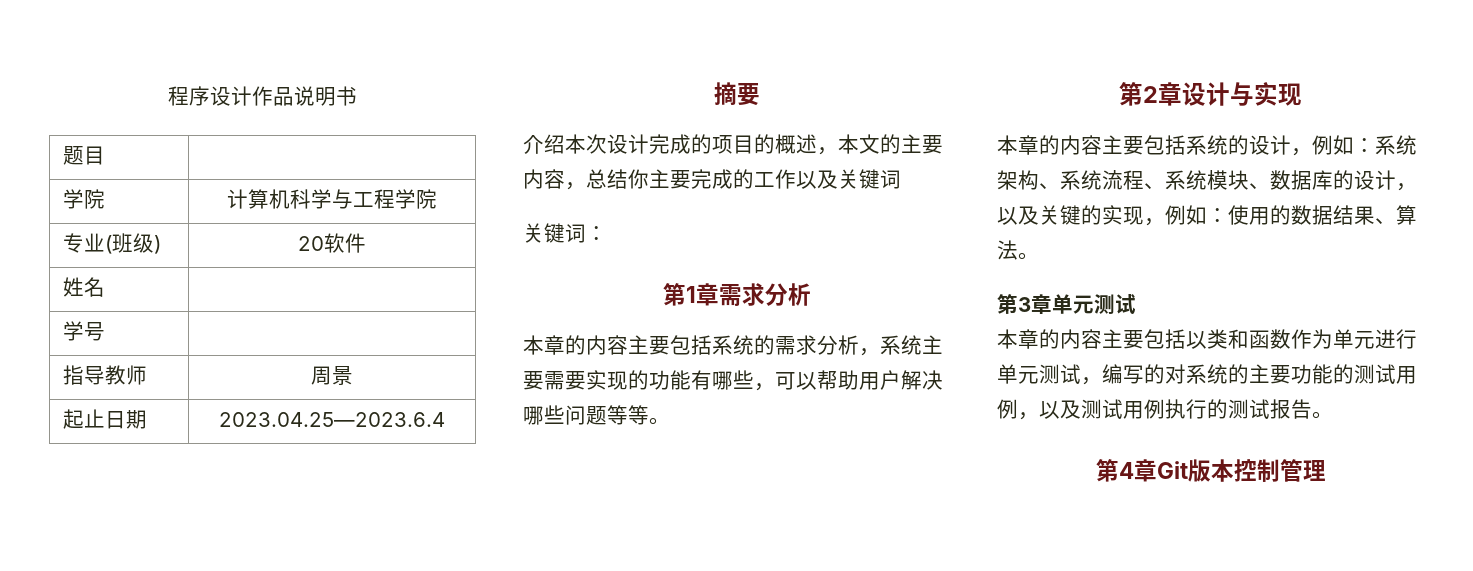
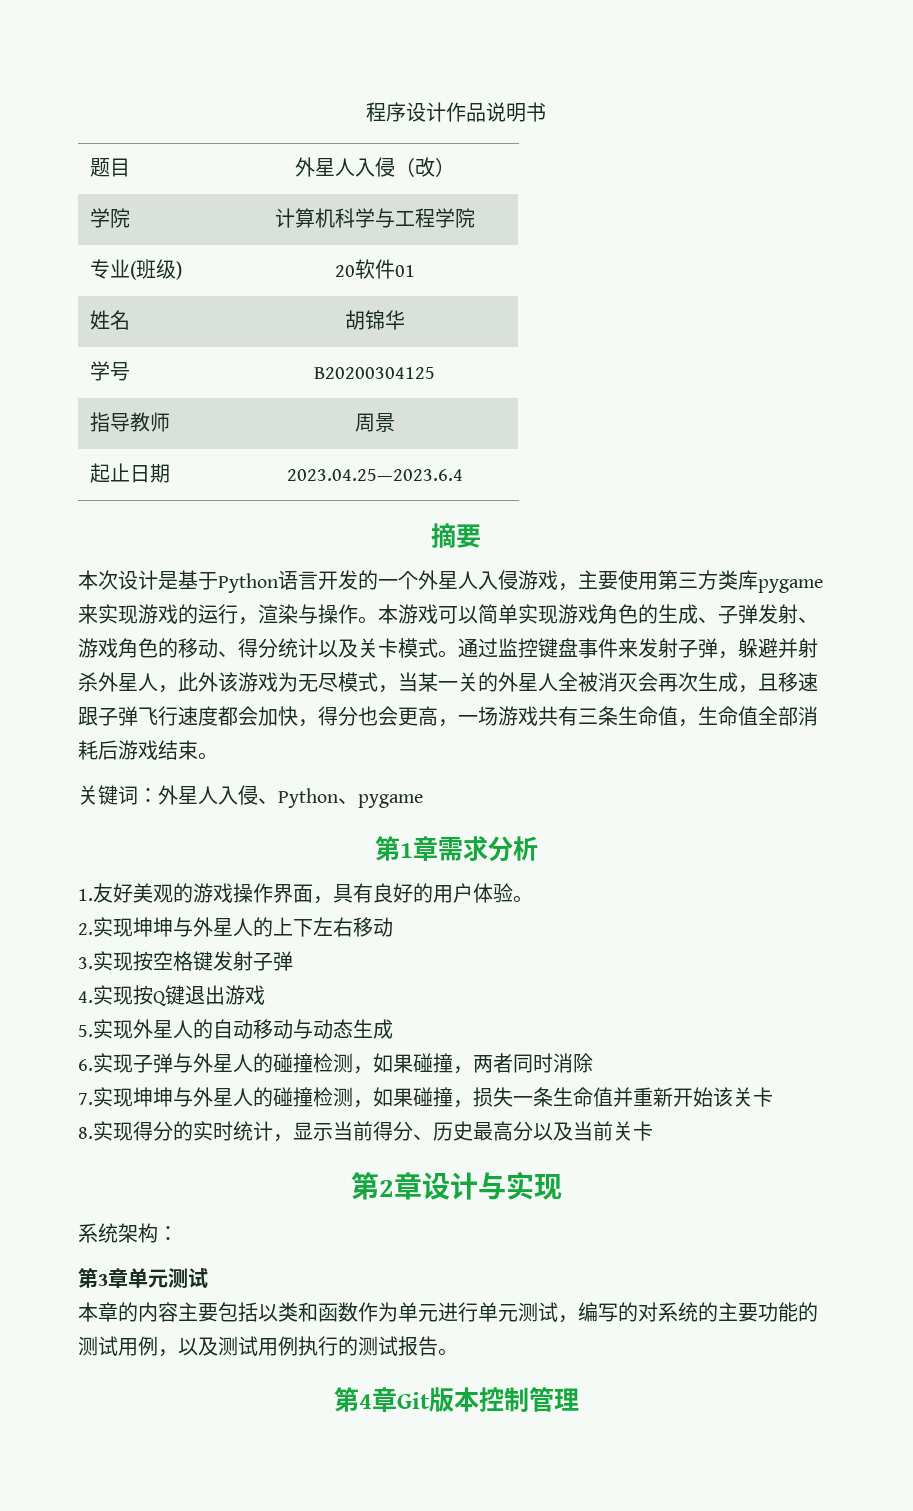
- 题目 |
+ 题目 | 外星人入侵（改）
- 专业(班级) | 20软件
+ 专业(班级) | 20软件01
- 姓名 |
+ 姓名 | 胡锦华
- 学号 |
+ 学号 | B20200304125
- 介绍本次设计完成的项目的概述，本文的主要内容，总结你主要完成的工作以及关键词
- 关键词：
+ 本次设计是基于Python语言开发的一个外星人入侵游戏，主要使用第三方类库pygame来实现游戏的运行，渲染与操作。本游戏可以简单实现游戏角色的生成、子弹发射、游戏角色的移动、得分统计以及关卡模式。通过监控键盘事件来发射子弹，躲避并射杀外星人，此外该游戏为无尽模式，当某一关的外星人全被消灭会再次生成，且移速跟子弹飞行速度都会加快，得分也会更高，一场游戏共有三条生命值，生命值全部消耗后游戏结束。
+ 关键词：外星人入侵、Python、pygame
  第1章需求分析
- 本章的内容主要包括系统的需求分析，系统主要需要实现的功能有哪些，可以帮助用户解决哪些问题等等。
+ 1.友好美观的游戏操作界面，具有良好的用户体验。
+ 2.实现坤坤与外星人的上下左右移动
+ 3.实现按空格键发射子弹
+ 4.实现按Q键退出游戏
+ 5.实现外星人的自动移动与动态生成
+ 6.实现子弹与外星人的碰撞检测，如果碰撞，两者同时消除
+ 7.实现坤坤与外星人的碰撞检测，如果碰撞，损失一条生命值并重新开始该关卡
+ 8.实现得分的实时统计，显示当前得分、历史最高分以及当前关卡
- 本章的内容主要包括系统的设计，例如：系统架构、系统流程、系统模块、数据库的设计，以及关键的实现，例如：使用的数据结果、算法。
+ 系统架构：

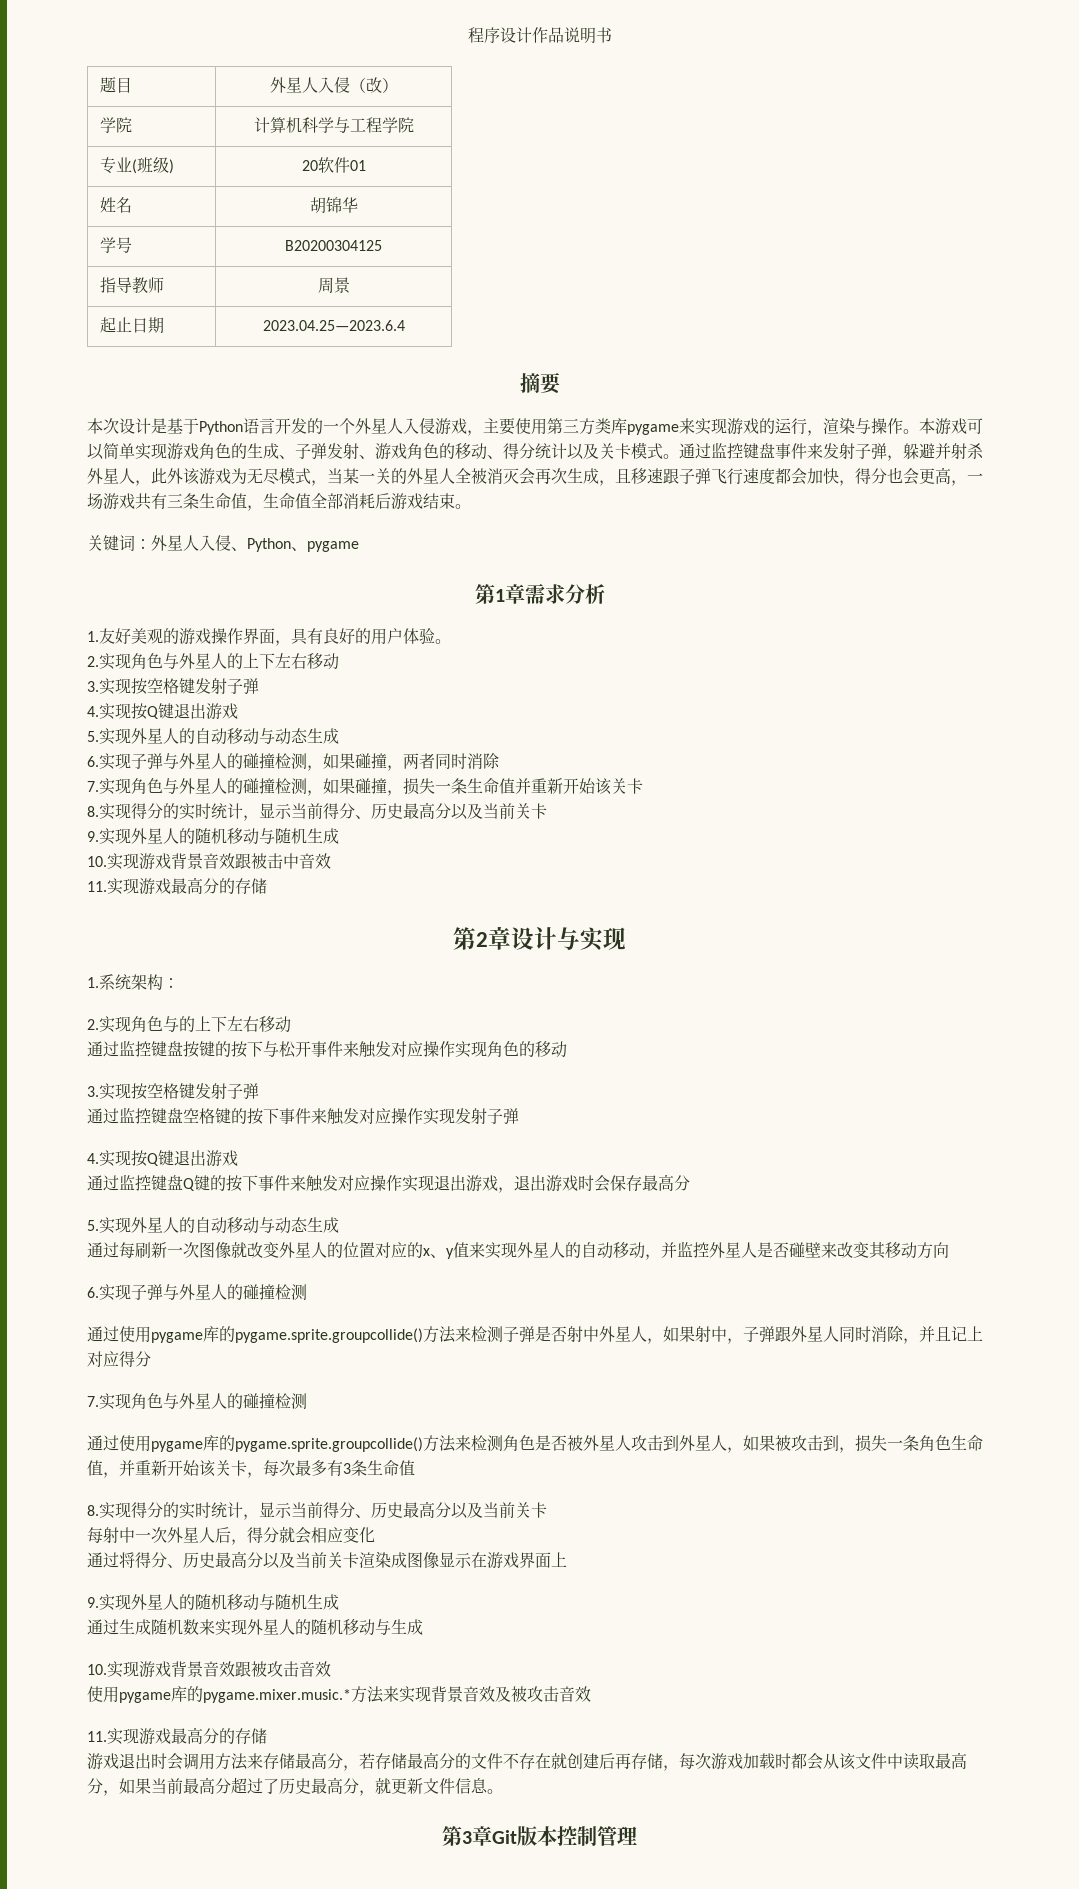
- 2.实现坤坤与外星人的上下左右移动
+ 2.实现角色与外星人的上下左右移动
- 7.实现坤坤与外星人的碰撞检测，如果碰撞，损失一条生命值并重新开始该关卡
+ 7.实现角色与外星人的碰撞检测，如果碰撞，损失一条生命值并重新开始该关卡
  8.实现得分的实时统计，显示当前得分、历史最高分以及当前关卡
+ 9.实现外星人的随机移动与随机生成
+ 10.实现游戏背景音效跟被击中音效
+ 11.实现游戏最高分的存储
- 系统架构：
+ 1.系统架构：
- 第3章单元测试
- 本章的内容主要包括以类和函数作为单元进行单元测试，编写的对系统的主要功能的测试用例，以及测试用例执行的测试报告。
+ 2.实现角色与的上下左右移动
+ 通过监控键盘按键的按下与松开事件来触发对应操作实现角色的移动
+ 3.实现按空格键发射子弹
+ 通过监控键盘空格键的按下事件来触发对应操作实现发射子弹
+ 4.实现按Q键退出游戏
+ 通过监控键盘Q键的按下事件来触发对应操作实现退出游戏，退出游戏时会保存最高分
+ 5.实现外星人的自动移动与动态生成
+ 通过每刷新一次图像就改变外星人的位置对应的x、y值来实现外星人的自动移动，并监控外星人是否碰壁来改变其移动方向
+ 6.实现子弹与外星人的碰撞检测
+ 通过使用pygame库的pygame.sprite.groupcollide()方法来检测子弹是否射中外星人，如果射中，子弹跟外星人同时消除，并且记上对应得分
+ 7.实现角色与外星人的碰撞检测
+ 通过使用pygame库的pygame.sprite.groupcollide()方法来检测角色是否被外星人攻击到外星人，如果被攻击到，损失一条角色生命值，并重新开始该关卡，每次最多有3条生命值
+ 8.实现得分的实时统计，显示当前得分、历史最高分以及当前关卡
+ 每射中一次外星人后，得分就会相应变化
+ 通过将得分、历史最高分以及当前关卡渲染成图像显示在游戏界面上
+ 9.实现外星人的随机移动与随机生成
+ 通过生成随机数来实现外星人的随机移动与生成
+ 10.实现游戏背景音效跟被攻击音效
+ 使用pygame库的pygame.mixer.music.*方法来实现背景音效及被攻击音效
+ 11.实现游戏最高分的存储
+ 游戏退出时会调用方法来存储最高分，若存储最高分的文件不存在就创建后再存储，每次游戏加载时都会从该文件中读取最高分，如果当前最高分超过了历史最高分，就更新文件信息。
- 第4章Git版本控制管理
+ 第3章Git版本控制管理

